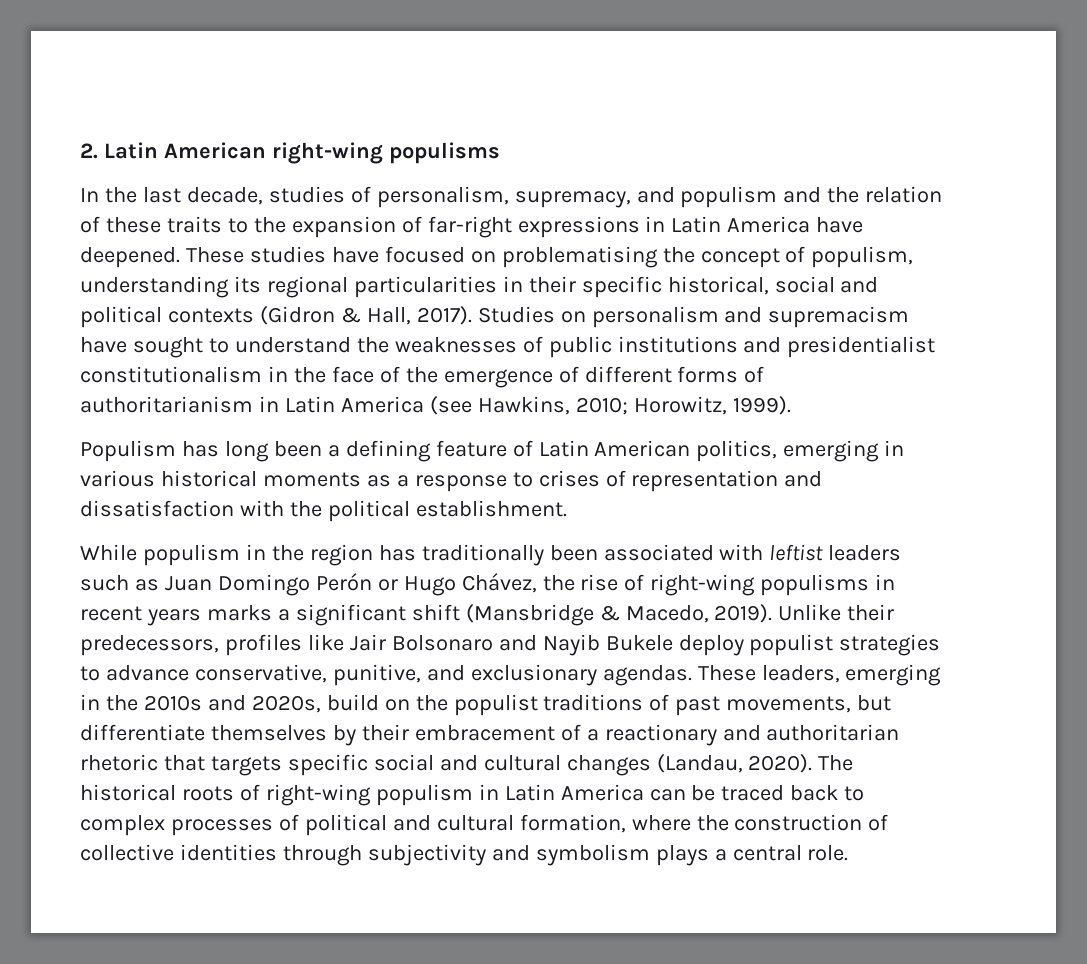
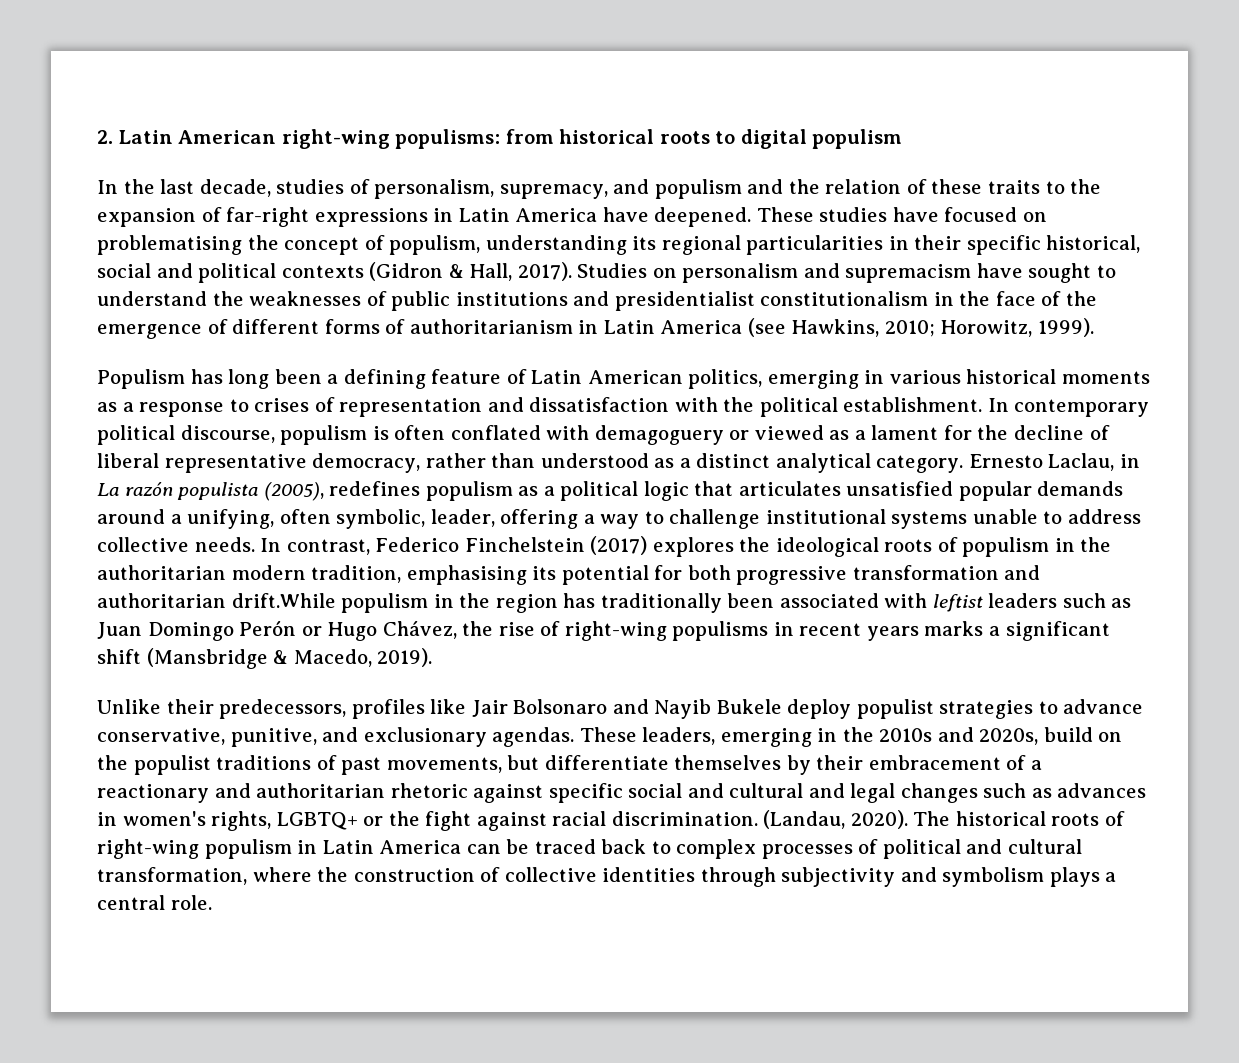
- 2. Latin American right-wing populisms
+ 2. Latin American right-wing populisms: from historical roots to digital populism
- Populism has long been a defining feature of Latin American politics, emerging in various historical moments as a response to crises of representation and dissatisfaction with the political establishment.
- While populism in the region has traditionally been associated with leftist leaders such as Juan Domingo Perón or Hugo Chávez, the rise of right-wing populisms in recent years marks a significant shift (Mansbridge & Macedo, 2019). Unlike their predecessors, profiles like Jair Bolsonaro and Nayib Bukele deploy populist strategies to advance conservative, punitive, and exclusionary agendas.
+ Populism has long been a defining feature of Latin American politics, emerging in various historical moments as a response to crises of representation and dissatisfaction with the political establishment. In contemporary political discourse, populism is often conflated with demagoguery or viewed as a lament for the decline of liberal representative democracy, rather than understood as a distinct analytical category. Ernesto Laclau, in La razón populista (2005), redefines populism as a political logic that articulates unsatisfied popular demands around a unifying, often symbolic, leader, offering a way to challenge institutional systems unable to address collective needs. In contrast, Federico Finchelstein (2017) explores the ideological roots of populism in the authoritarian modern tradition, emphasising its potential for both progressive transformation and authoritarian drift.While populism in the region has traditionally been associated with leftist leaders such as Juan Domingo Perón or Hugo Chávez, the rise of right-wing populisms in recent years marks a significant shift (Mansbridge & Macedo, 2019).
+ Unlike their predecessors, profiles like Jair Bolsonaro and Nayib Bukele deploy populist strategies to advance conservative, punitive, and exclusionary agendas.
- These leaders, emerging in the 2010s and 2020s, build on the populist traditions of past movements, but differentiate themselves by their embracement of a reactionary and authoritarian rhetoric that targets specific social and cultural changes (Landau, 2020).
+ These leaders, emerging in the 2010s and 2020s, build on the populist traditions of past movements, but differentiate themselves by their embracement of a reactionary and authoritarian rhetoric against specific social and cultural and legal changes such as advances in women's rights, LGBTQ+ or the fight against racial discrimination. (Landau, 2020).
- The historical roots of right-wing populism in Latin America can be traced back to complex processes of political and cultural formation, where the construction of collective identities through subjectivity and symbolism plays a central role.
+ The historical roots of right-wing populism in Latin America can be traced back to complex processes of political and cultural transformation, where the construction of collective identities through subjectivity and symbolism plays a central role.

